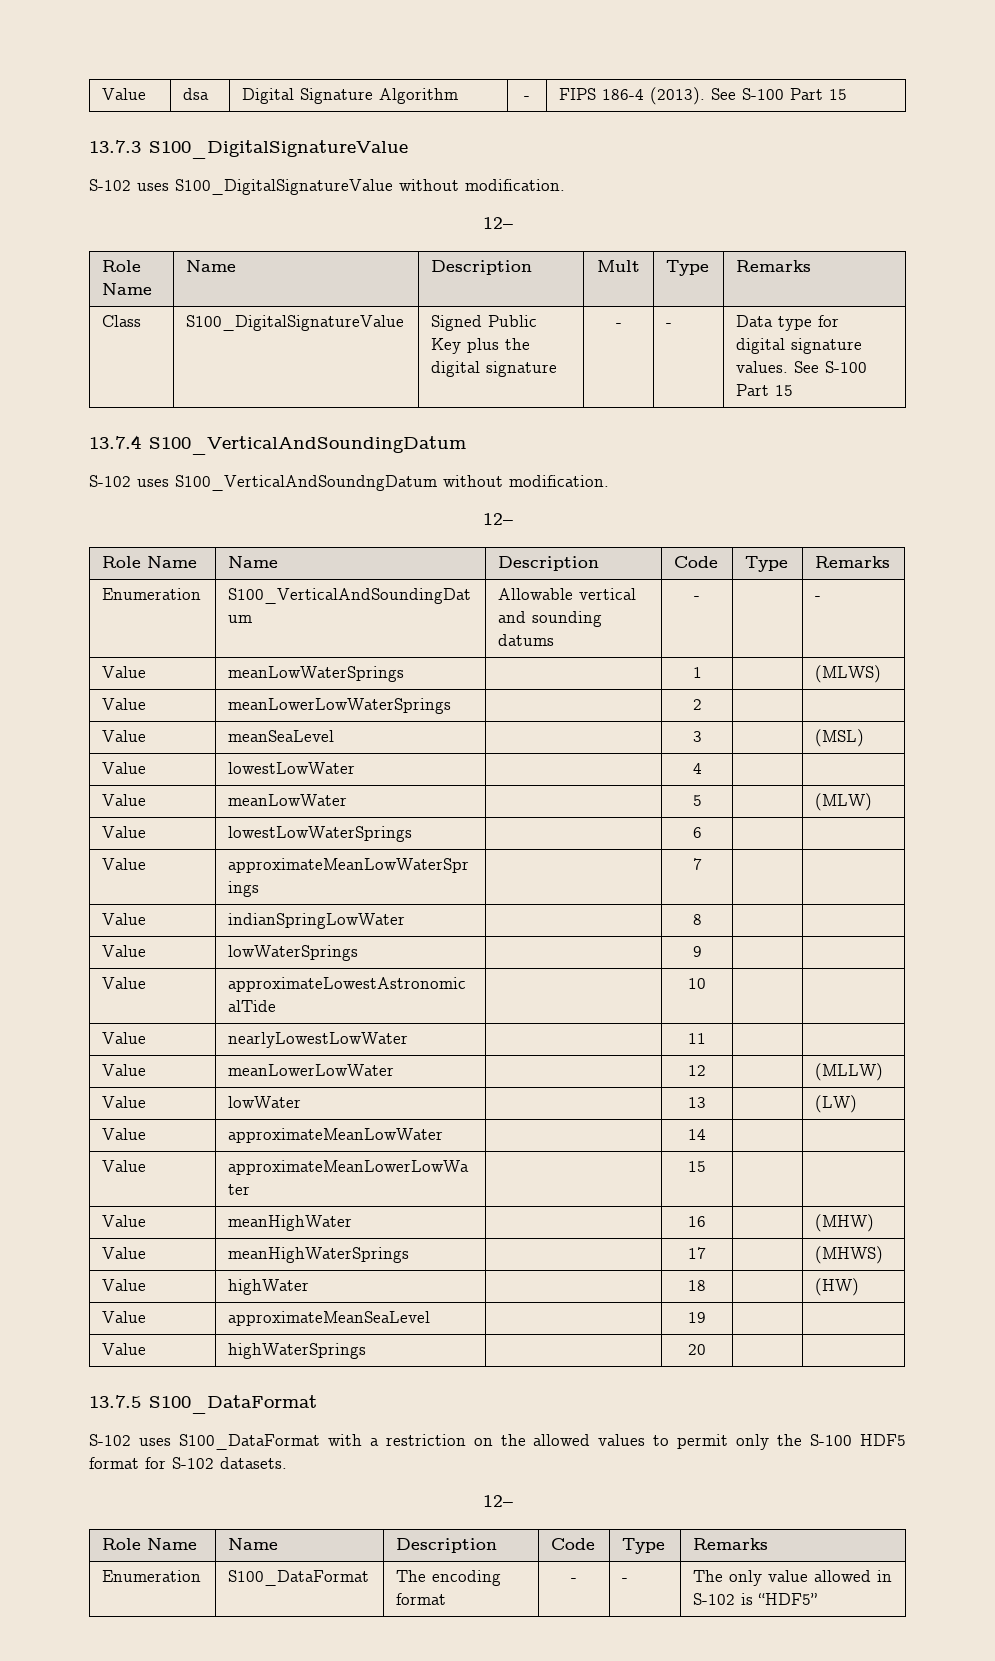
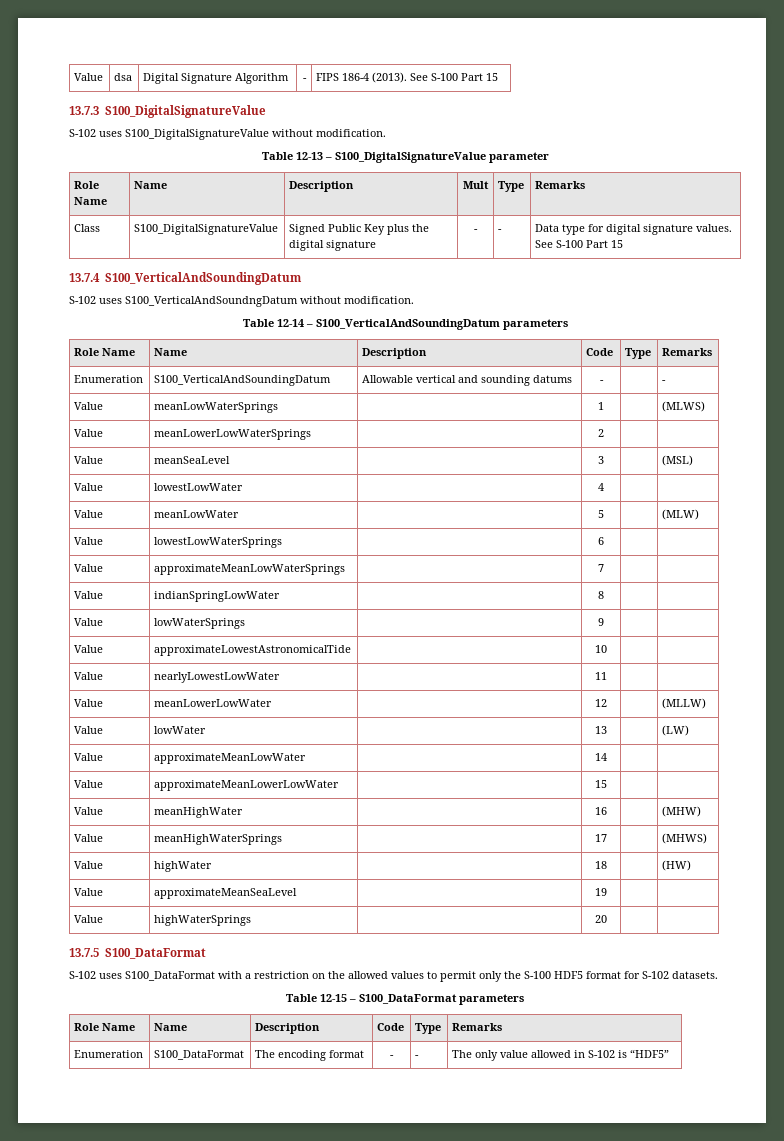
  S-102 uses S100_DigitalSignatureValue without modification.
- 12–
+ Table 12-13 – S100_DigitalSignatureValue parameter
  S-102 uses S100_VerticalAndSoundngDatum without modification.
- 12–
+ Table 12-14 – S100_VerticalAndSoundingDatum parameters
  S-102 uses S100_DataFormat with a restriction on the allowed values to permit only the S-100 HDF5 format for S-102 datasets.
- 12–
+ Table 12-15 – S100_DataFormat parameters

